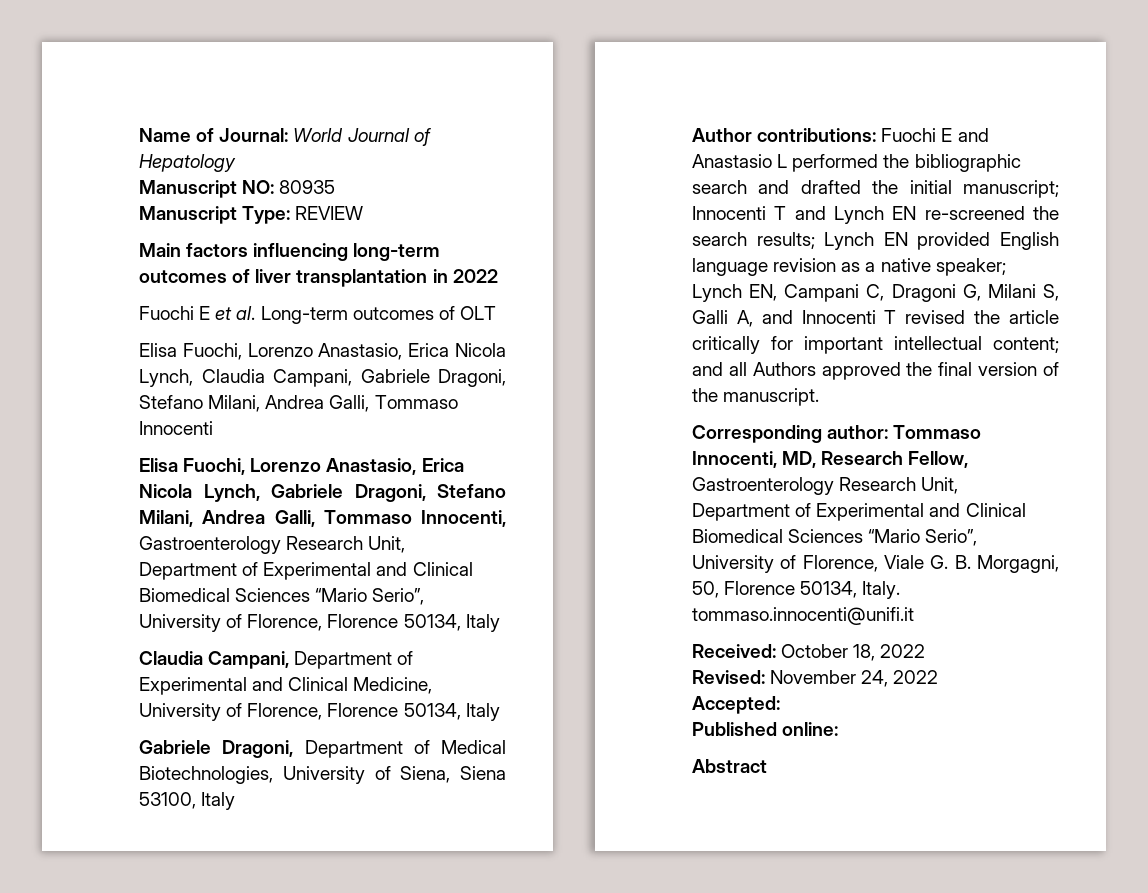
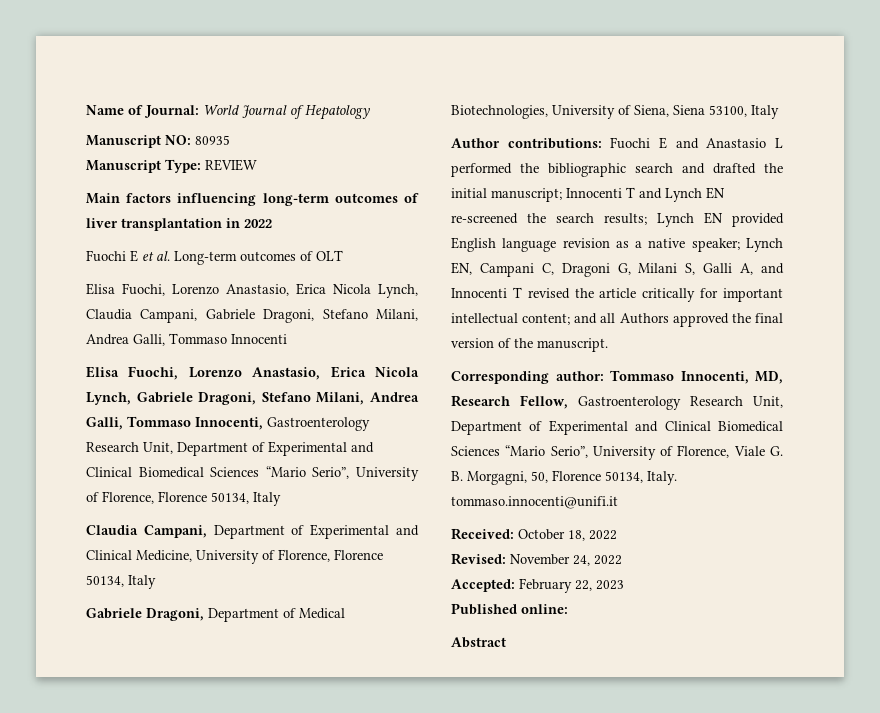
- Accepted:
+ Accepted: February 22, 2023

